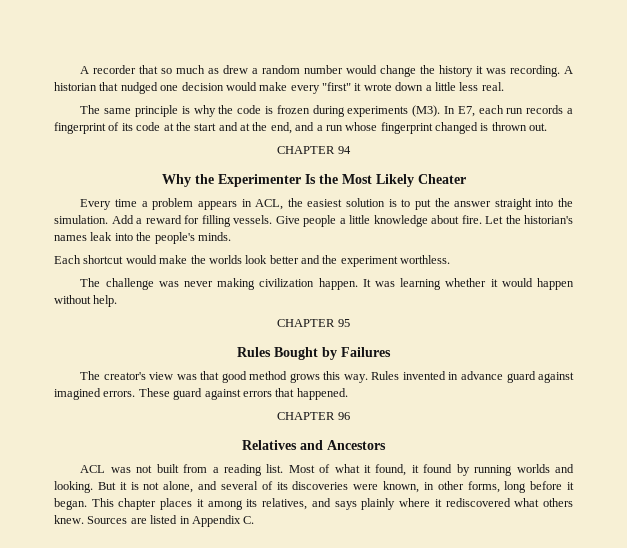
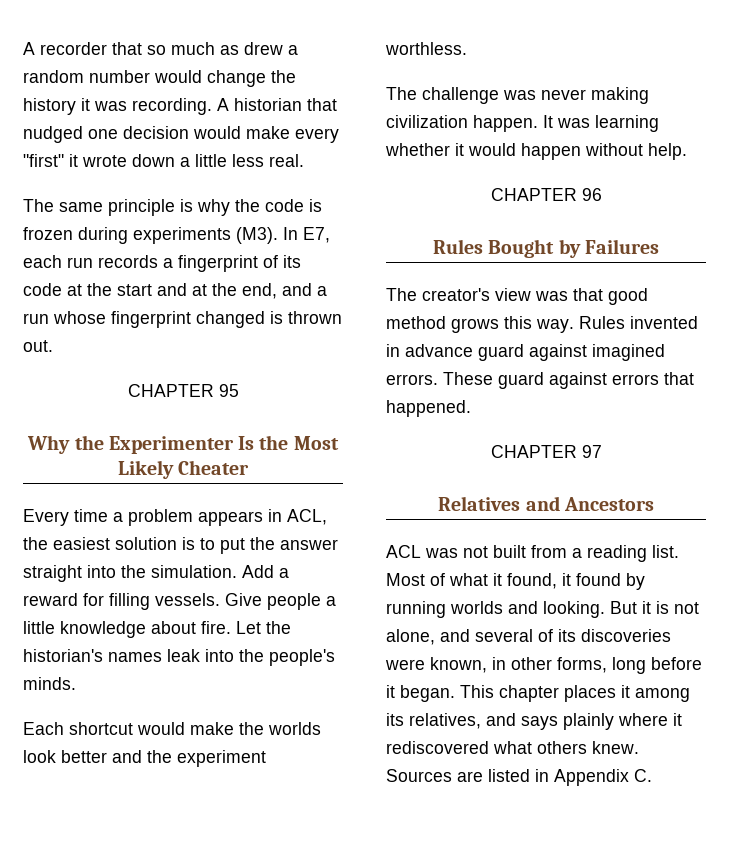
- CHAPTER 94
+ CHAPTER 95
- CHAPTER 95
+ CHAPTER 96
- CHAPTER 96
+ CHAPTER 97

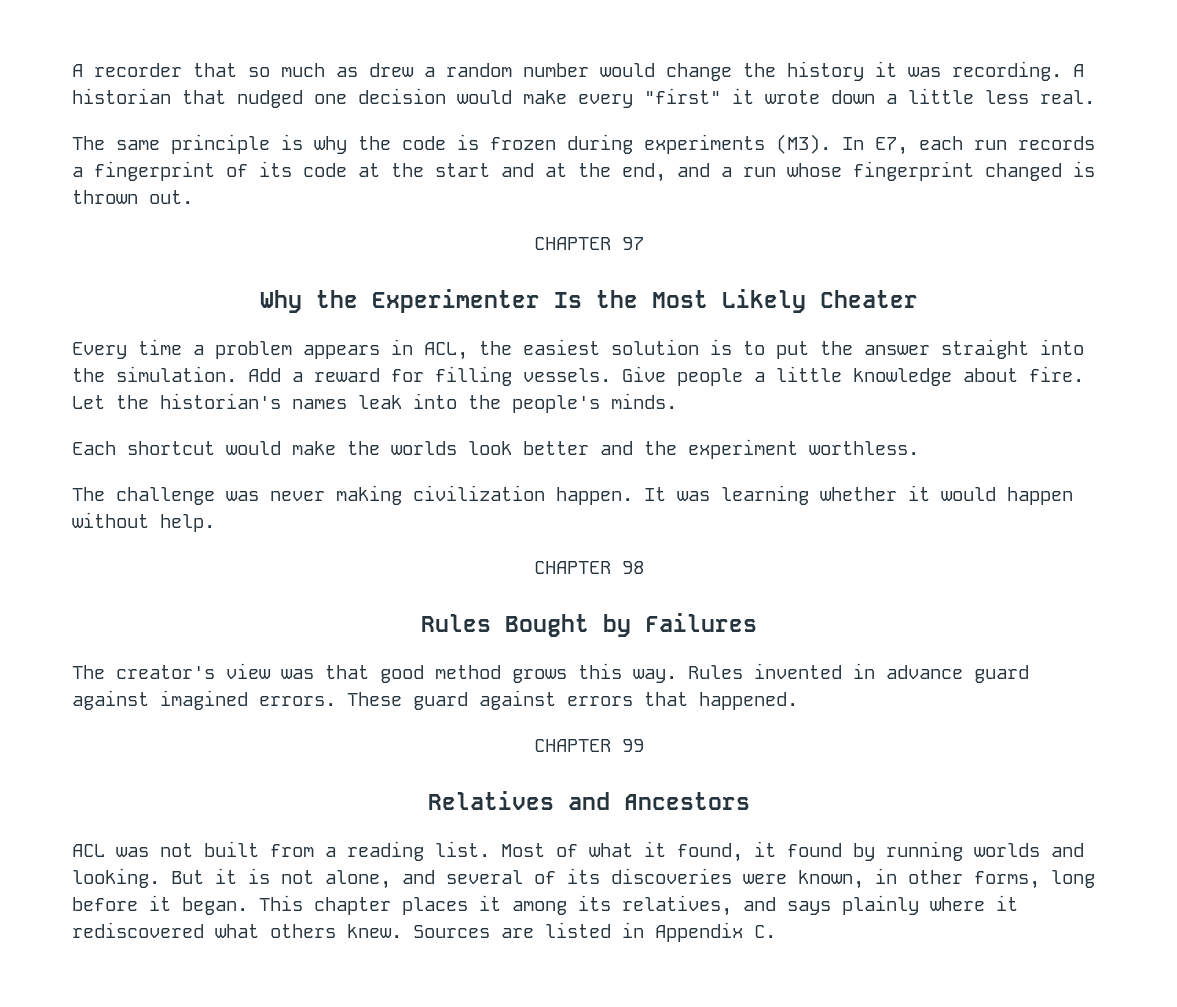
- CHAPTER 95
+ CHAPTER 97
- CHAPTER 96
+ CHAPTER 98
- CHAPTER 97
+ CHAPTER 99

